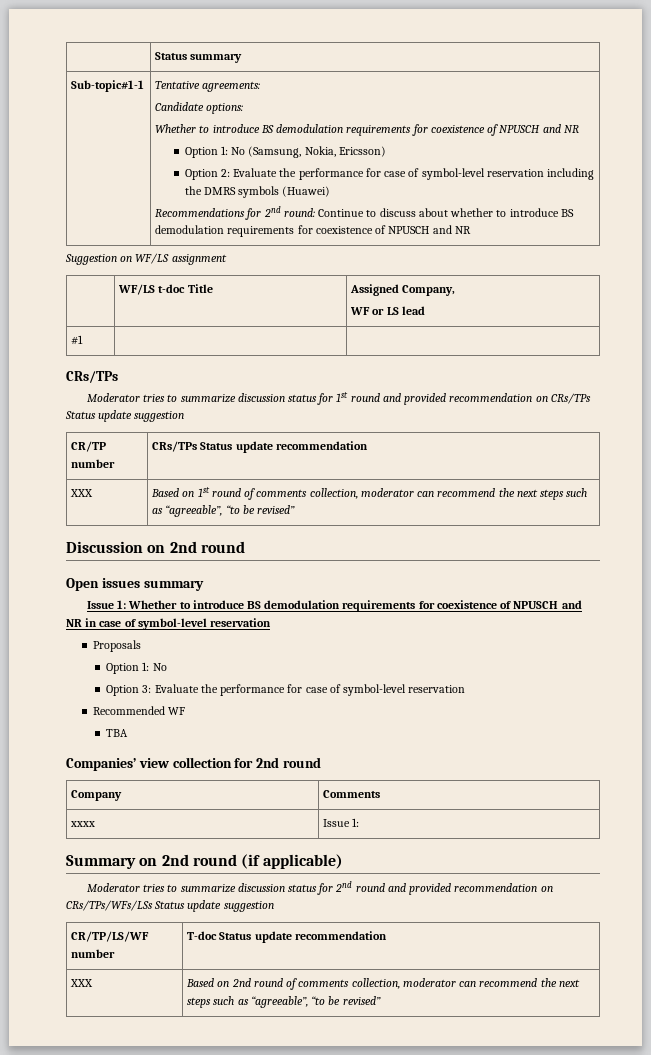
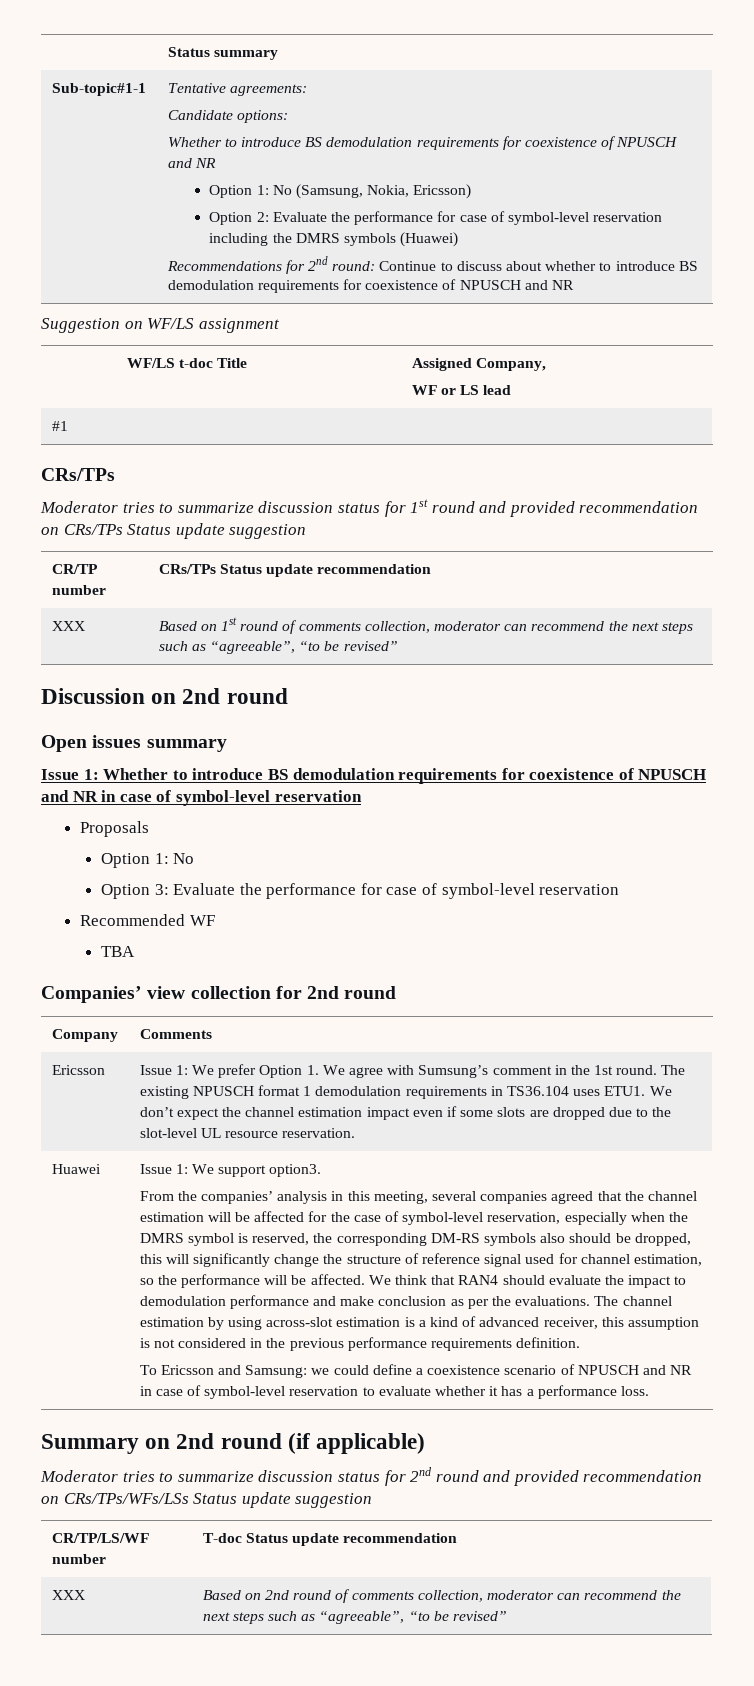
- xxxx | Issue 1:
+ Ericsson | Issue 1: We prefer Option 1. We agree with Sumsung’s comment in the 1st round. The existing NPUSCH format 1 demodulation requirements in TS36.104 uses ETU1. We don’t expect the channel estimation impact even if some slots are dropped due to the slot-level UL resource reservation.
+ Huawei | Issue 1: We support option3.
+ From the companies’ analysis in this meeting, several companies agreed that the channel estimation will be affected for the case of symbol-level reservation, especially when the DMRS symbol is reserved, the corresponding DM-RS symbols also should be dropped, this will significantly change the structure of reference signal used for channel estimation, so the performance will be affected. We think that RAN4 should evaluate the impact to demodulation performance and make conclusion as per the evaluations. The channel estimation by using across-slot estimation is a kind of advanced receiver, this assumption is not considered in the previous performance requirements definition.
+ To Ericsson and Samsung: we could define a coexistence scenario of NPUSCH and NR in case of symbol-level reservation to evaluate whether it has a performance loss.

